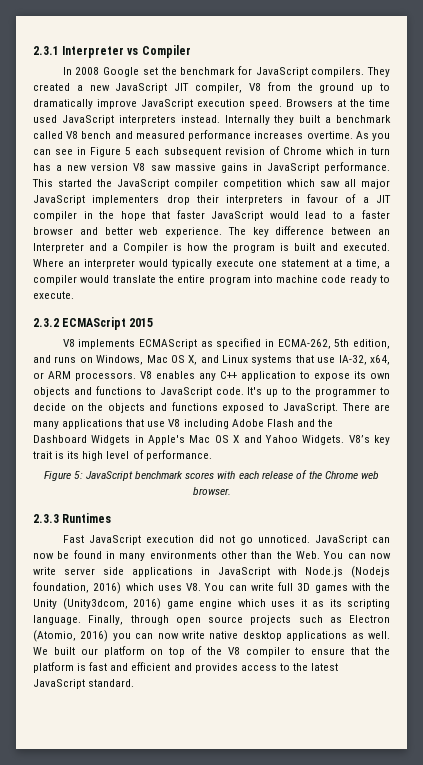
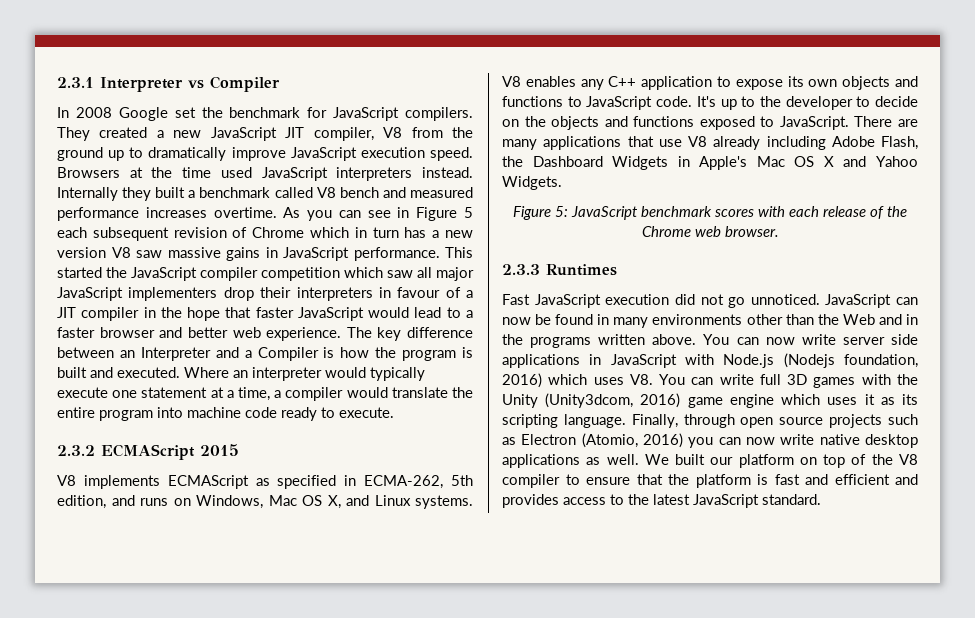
- V8 implements ECMAScript as specified in ECMA-262, 5th edition, and runs on Windows, Mac OS X, and Linux systems that use IA-32, x64, or ARM processors.
+ V8 implements ECMAScript as specified in ECMA-262, 5th edition, and runs on Windows, Mac OS X, and Linux systems.
- It's up to the programmer to decide on the objects and functions exposed to JavaScript.
+ It's up to the developer to decide on the objects and functions exposed to JavaScript.
- There are many applications that use V8 including Adobe Flash and the Dashboard Widgets in Apple's Mac OS X and Yahoo Widgets. V8’s key trait is its high level of performance.
+ There are many applications that use V8 already including Adobe Flash, the Dashboard Widgets in Apple's Mac OS X and Yahoo Widgets.
- JavaScript can now be found in many environments other than the Web. You can now write server side applications in JavaScript with Node.js (Nodejs foundation, 2016) which uses V8. You can write full 3D games with the Unity (Unity3dcom, 2016) game engine which uses it as its scripting language.
+ JavaScript can now be found in many environments other than the Web and in the programs written above. You can now write server side applications in JavaScript with Node.js (Nodejs foundation, 2016) which uses V8. You can write full 3D games with the Unity (Unity3dcom, 2016) game engine which uses it as its scripting language.

